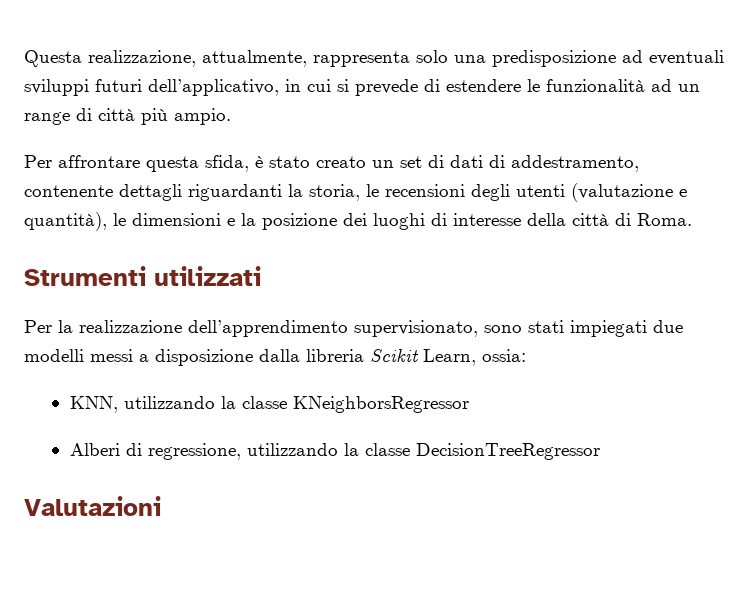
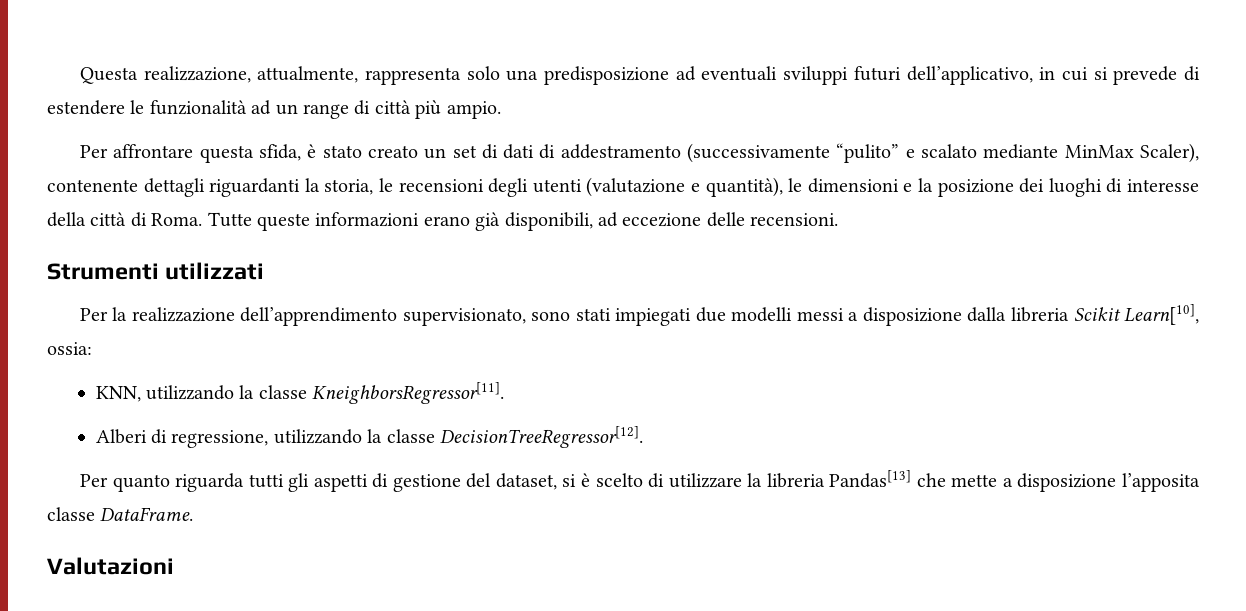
- Per affrontare questa sfida, è stato creato un set di dati di addestramento, contenente dettagli riguardanti la storia, le recensioni degli utenti (valutazione e quantità), le dimensioni e la posizione dei luoghi di interesse della città di Roma.
+ Per affrontare questa sfida, è stato creato un set di dati di addestramento (successivamente “pulito” e scalato mediante MinMax Scaler), contenente dettagli riguardanti la storia, le recensioni degli utenti (valutazione e quantità), le dimensioni e la posizione dei luoghi di interesse della città di Roma. Tutte queste informazioni erano già disponibili, ad eccezione delle recensioni.
- Per la realizzazione dell’apprendimento supervisionato, sono stati impiegati due modelli messi a disposizione dalla libreria Scikit Learn, ossia:
+ Per la realizzazione dell’apprendimento supervisionato, sono stati impiegati due modelli messi a disposizione dalla libreria Scikit Learn[10], ossia:
- KNN, utilizzando la classe KNeighborsRegressor
+ KNN, utilizzando la classe KneighborsRegressor[11].
- Alberi di regressione, utilizzando la classe DecisionTreeRegressor
+ Alberi di regressione, utilizzando la classe DecisionTreeRegressor[12].
+ Per quanto riguarda tutti gli aspetti di gestione del dataset, si è scelto di utilizzare la libreria Pandas[13] che mette a disposizione l’apposita classe DataFrame.

